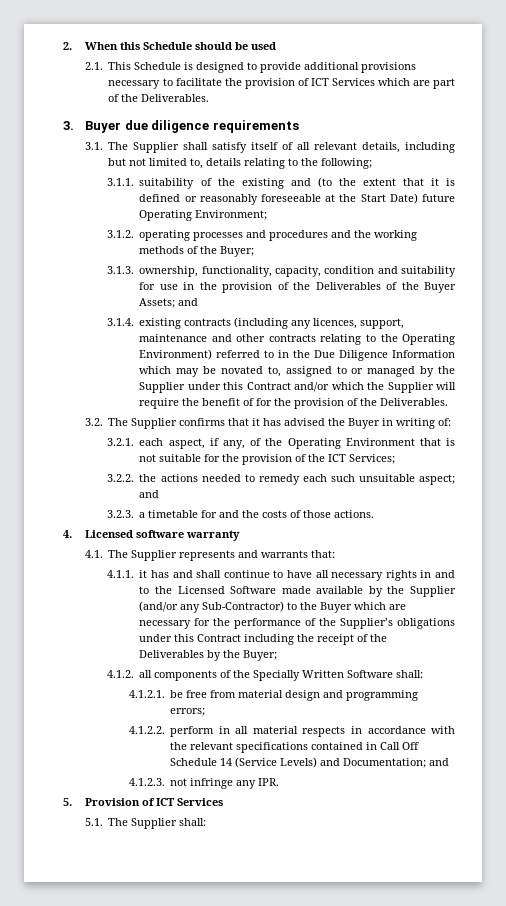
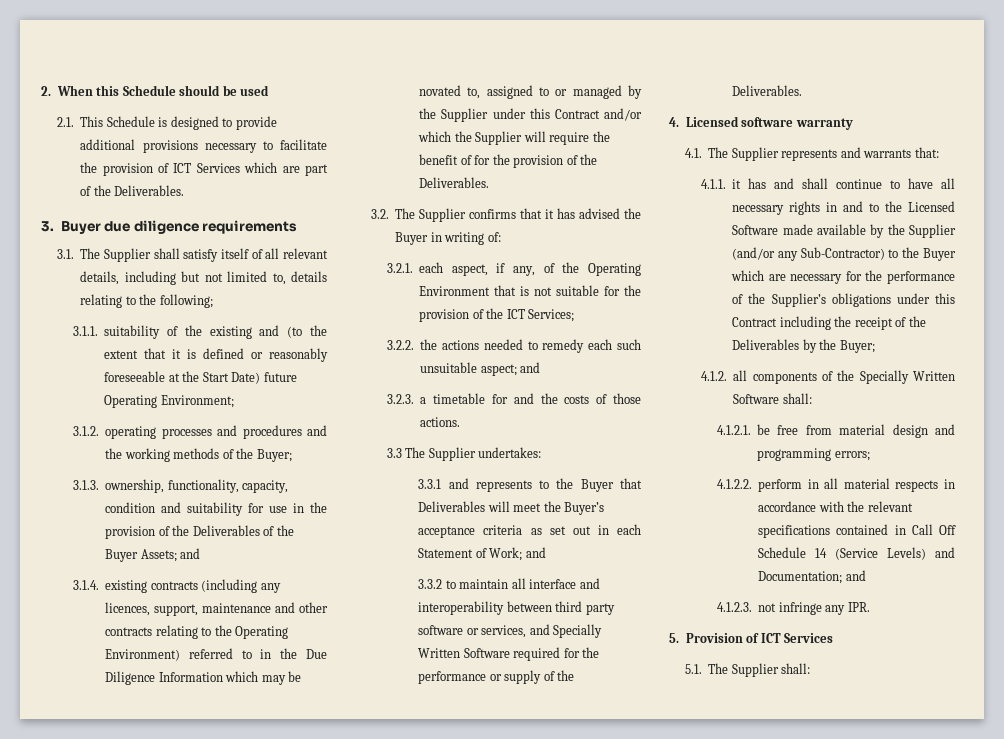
+ 3.3 The Supplier undertakes:
+ 3.3.1 and represents to the Buyer that Deliverables will meet the Buyer’s acceptance criteria as set out in each Statement of Work; and
+ 3.3.2 to maintain all interface and interoperability between third party software or services, and Specially Written Software required for the performance or supply of the Deliverables.

